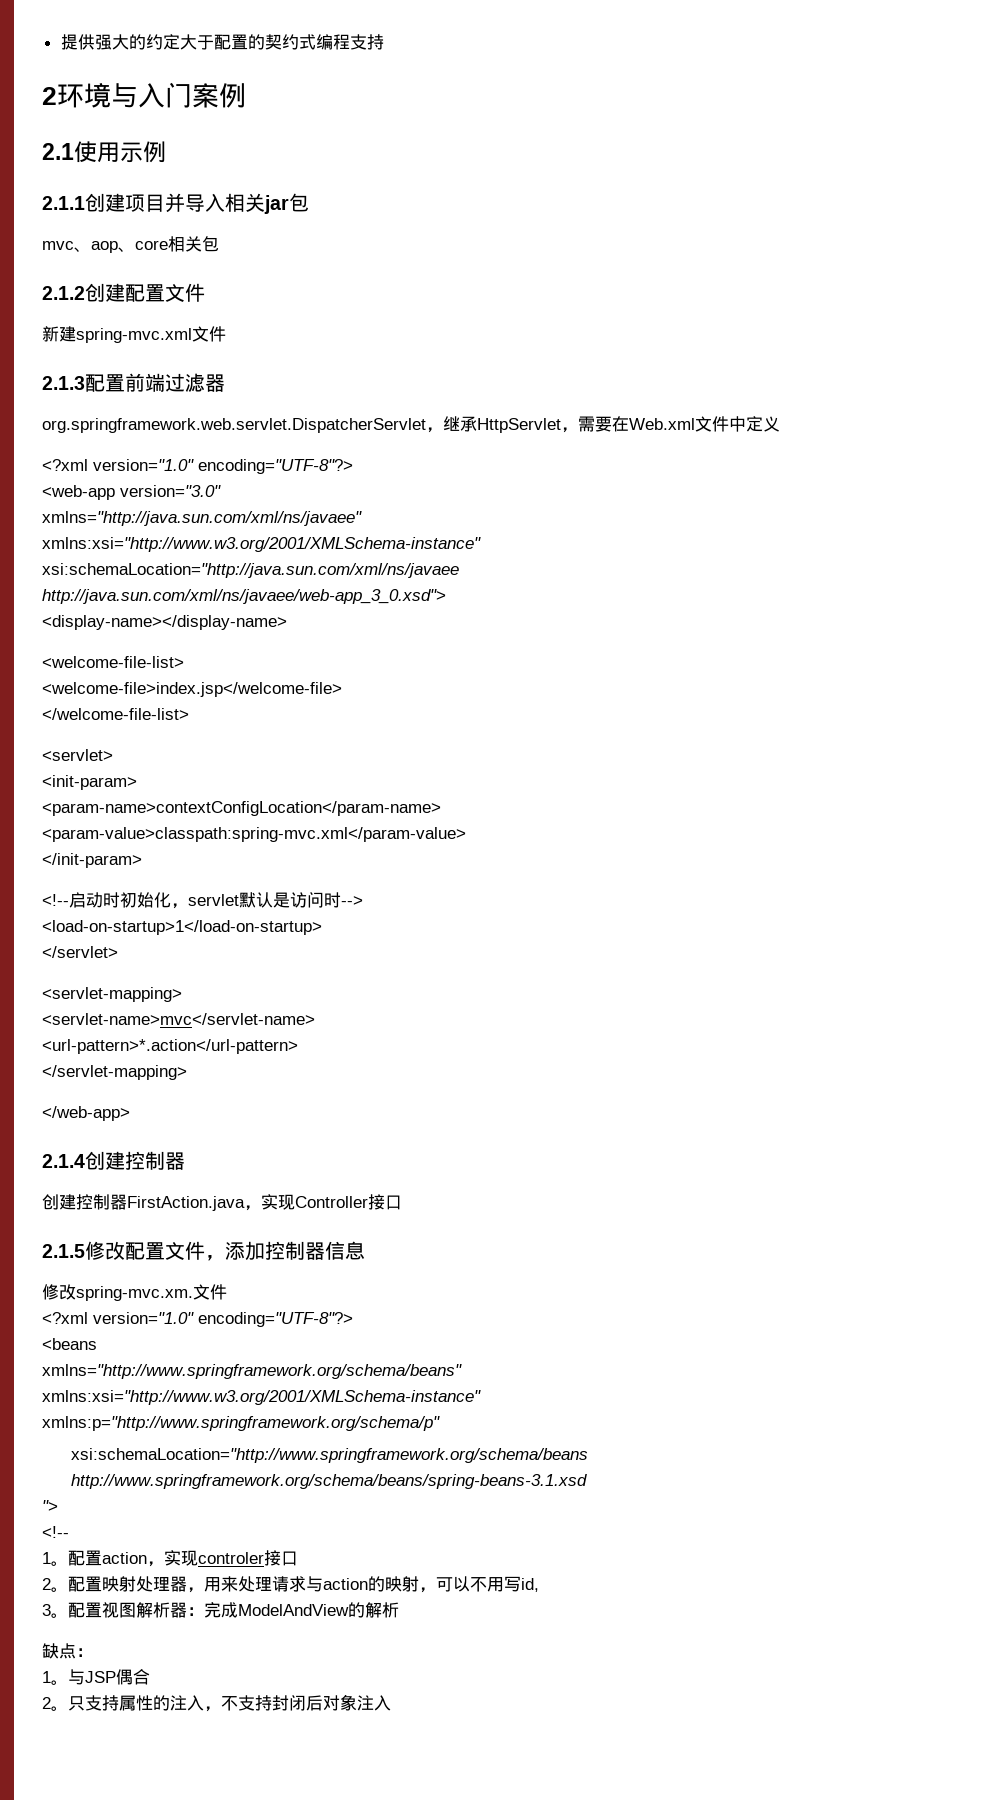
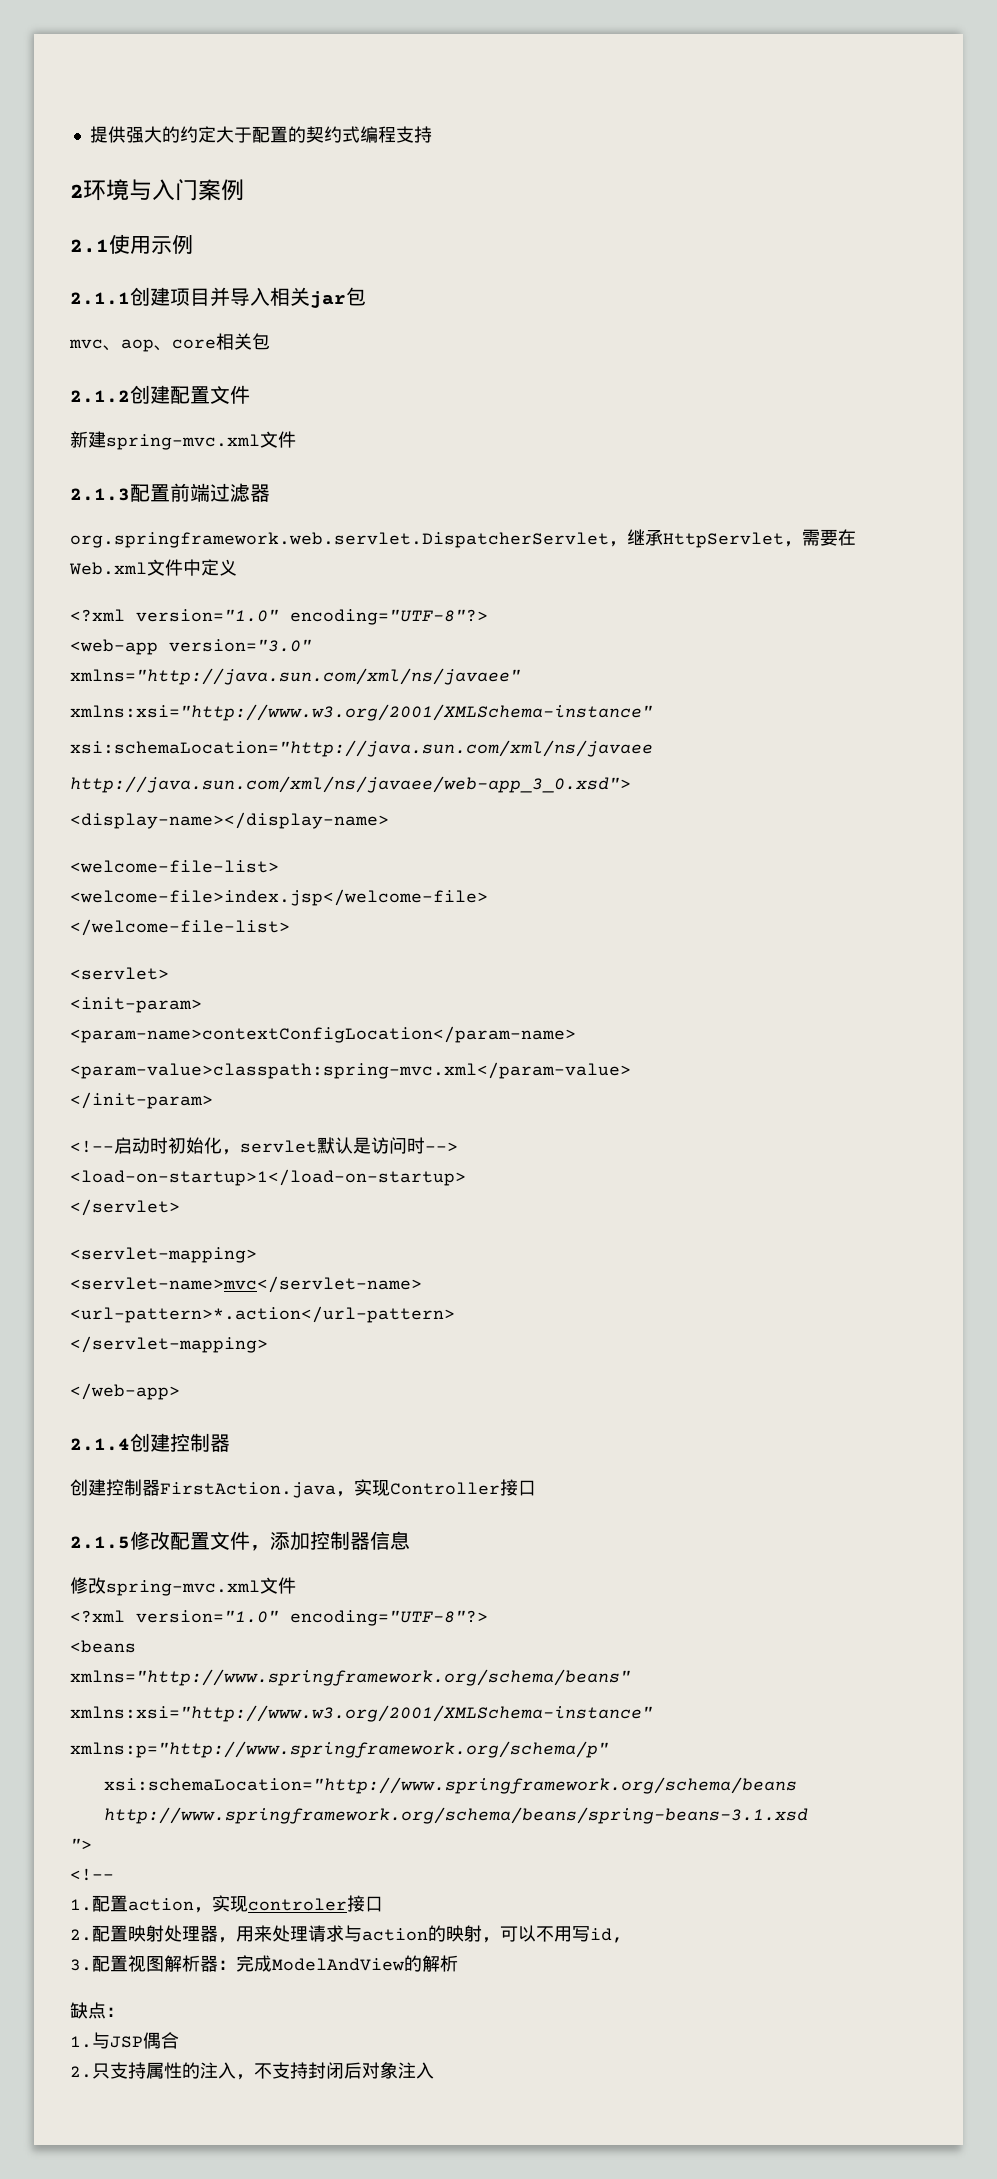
- 修改spring-mvc.xm.文件
+ 修改spring-mvc.xml文件
- 1。配置action，实现controler接口
+ 1.配置action，实现controler接口
- 2。配置映射处理器，用来处理请求与action的映射，可以不用写id,
+ 2.配置映射处理器，用来处理请求与action的映射，可以不用写id,
- 3。配置视图解析器：完成ModelAndView的解析
+ 3.配置视图解析器：完成ModelAndView的解析
- 1。与JSP偶合
+ 1.与JSP偶合
- 2。只支持属性的注入，不支持封闭后对象注入
+ 2.只支持属性的注入，不支持封闭后对象注入

